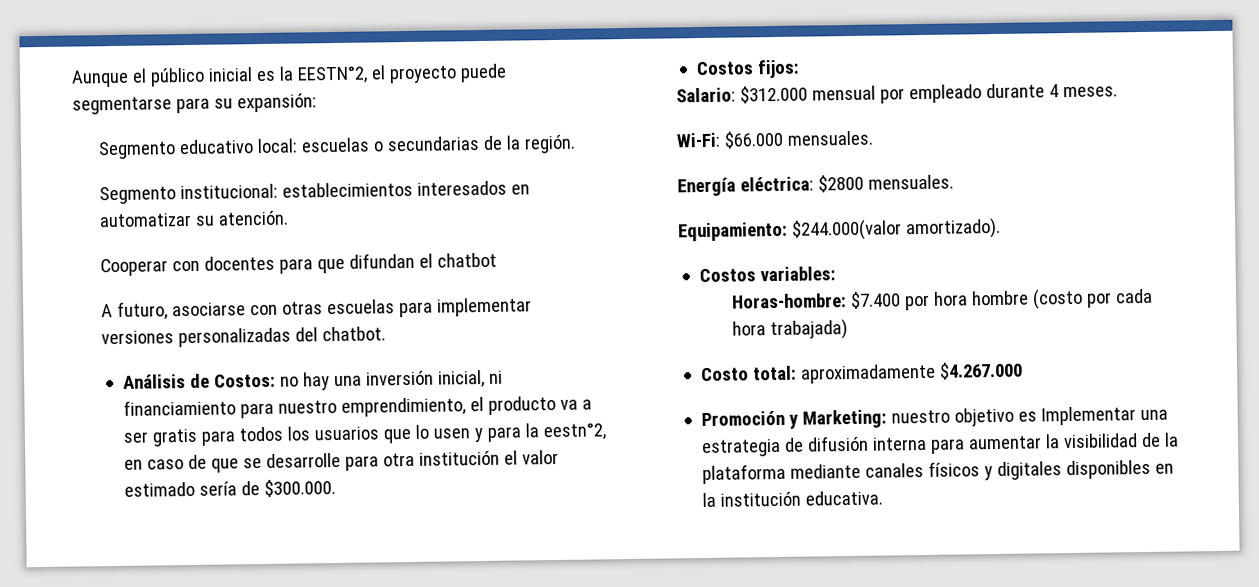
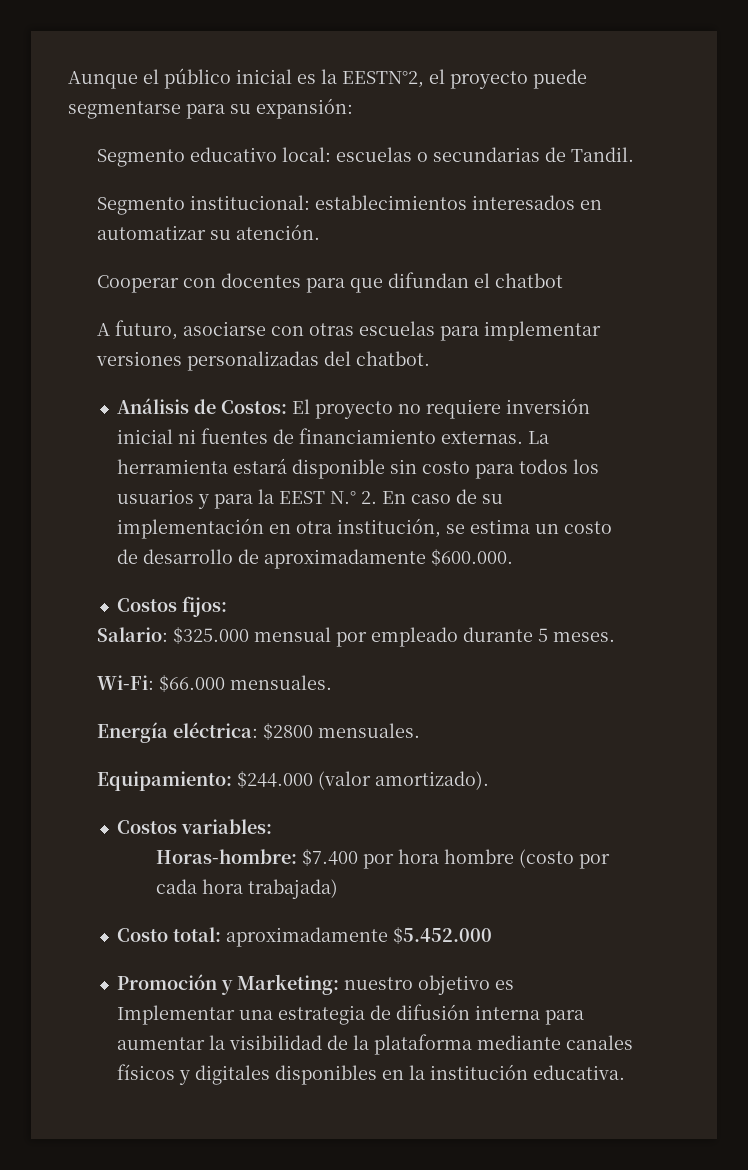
- Segmento educativo local: escuelas o secundarias de la región.
+ Segmento educativo local: escuelas o secundarias de Tandil.
- Análisis de Costos: no hay una inversión inicial, ni financiamiento para nuestro emprendimiento, el producto va a ser gratis para todos los usuarios que lo usen y para la eestn°2, en caso de que se desarrolle para otra institución el valor estimado sería de $300.000.
+ Análisis de Costos: El proyecto no requiere inversión inicial ni fuentes de financiamiento externas. La herramienta estará disponible sin costo para todos los usuarios y para la EEST N.° 2. En caso de su implementación en otra institución, se estima un costo de desarrollo de aproximadamente $600.000.
- Salario: $312.000 mensual por empleado durante 4 meses.
+ Salario: $325.000 mensual por empleado durante 5 meses.
- Equipamiento: $244.000(valor amortizado).
+ Equipamiento: $244.000 (valor amortizado).
- Costo total: aproximadamente $4.267.000
+ Costo total: aproximadamente $5.452.000

